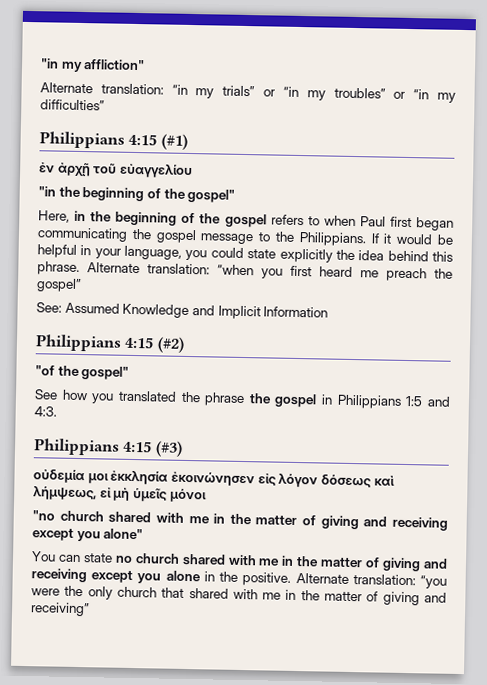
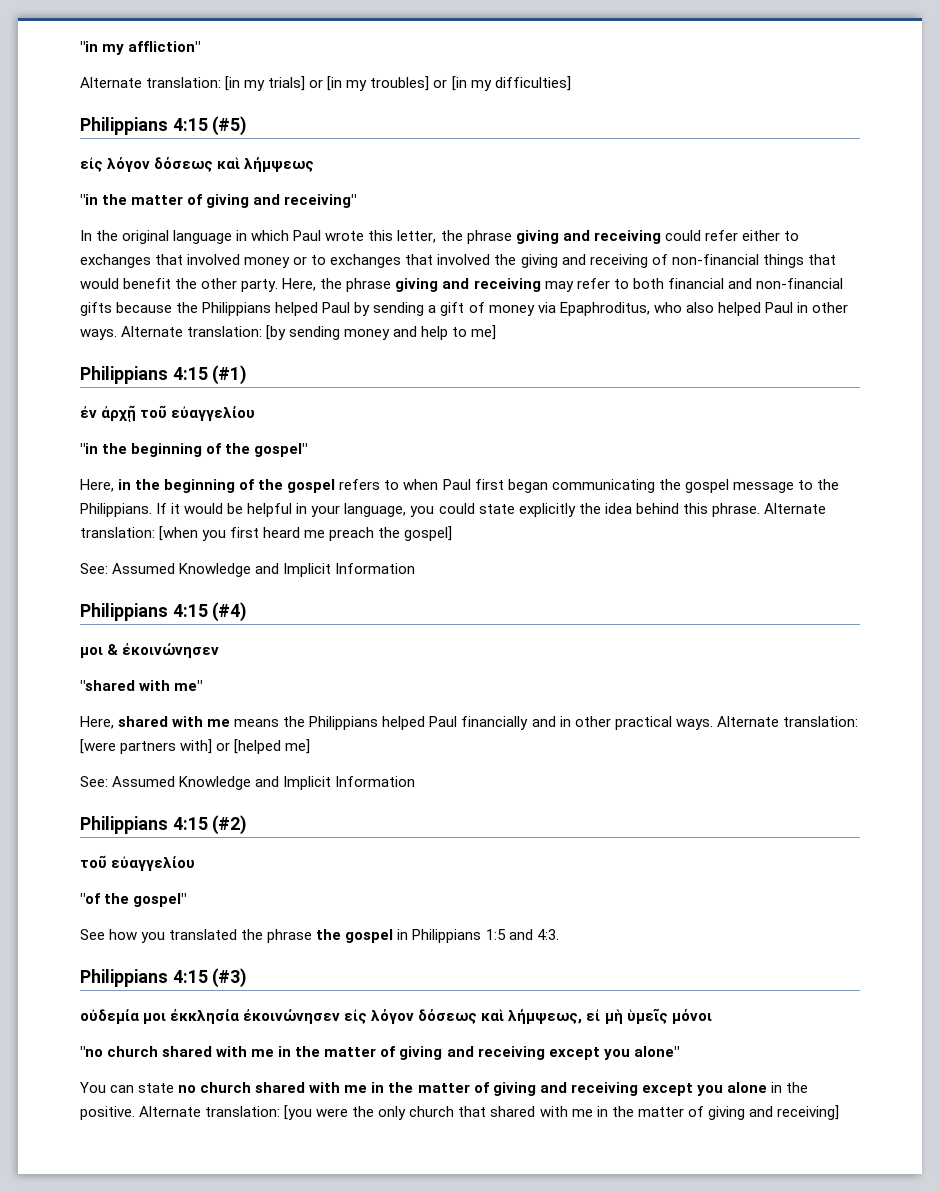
- Alternate translation: “in my trials” or “in my troubles” or “in my difficulties”
+ Alternate translation: [in my trials] or [in my troubles] or [in my difficulties]
+ Philippians 4:15 (#5)
+ εἰς λόγον δόσεως καὶ λήμψεως
+ "in the matter of giving and receiving"
+ In the original language in which Paul wrote this letter, the phrase giving and receiving could refer either to exchanges that involved money or to exchanges that involved the giving and receiving of non-financial things that would benefit the other party. Here, the phrase giving and receiving may refer to both financial and non-financial gifts because the Philippians helped Paul by sending a gift of money via Epaphroditus, who also helped Paul in other ways. Alternate translation: [by sending money and help to me]
- Alternate translation: “when you first heard me preach the gospel”
+ Alternate translation: [when you first heard me preach the gospel]
+ See: Assumed Knowledge and Implicit Information
+ Philippians 4:15 (#4)
+ μοι & ἐκοινώνησεν
+ "shared with me"
+ Here, shared with me means the Philippians helped Paul financially and in other practical ways. Alternate translation: [were partners with] or [helped me]
  Philippians 4:15 (#2)
+ τοῦ εὐαγγελίου
- Alternate translation: “you were the only church that shared with me in the matter of giving and receiving”
+ Alternate translation: [you were the only church that shared with me in the matter of giving and receiving]

